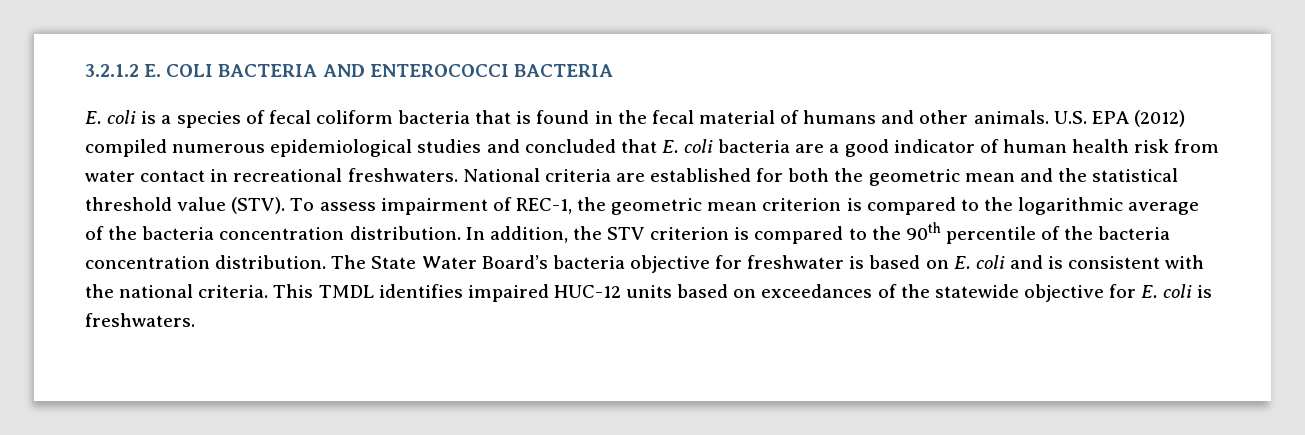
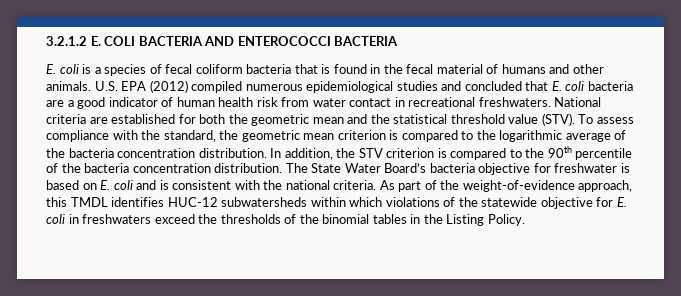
- To assess impairment of REC-1, the geometric mean criterion is compared to the logarithmic average of the bacteria concentration distribution.
+ To assess compliance with the standard, the geometric mean criterion is compared to the logarithmic average of the bacteria concentration distribution.
- This TMDL identifies impaired HUC-12 units based on exceedances of the statewide objective for E. coli is freshwaters.
+ As part of the weight-of-evidence approach, this TMDL identifies HUC-12 subwatersheds within which violations of the statewide objective for E. coli in freshwaters exceed the thresholds of the binomial tables in the Listing Policy.

